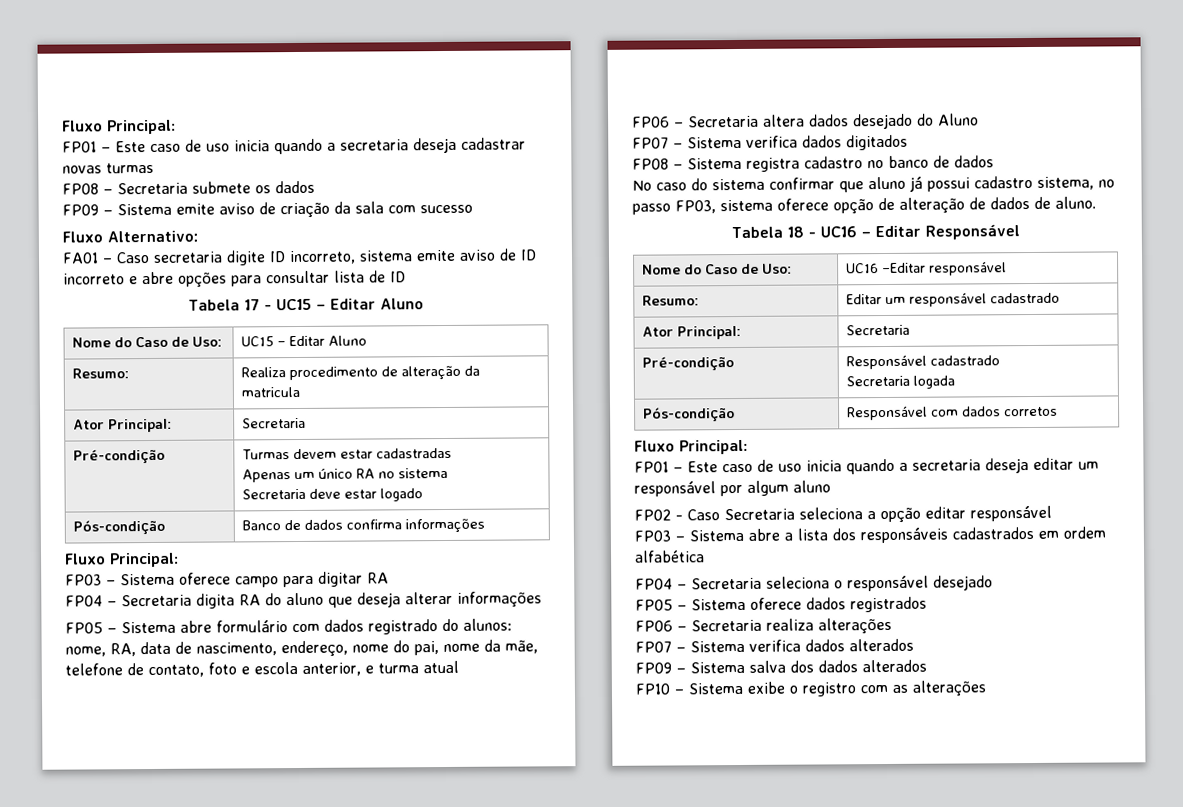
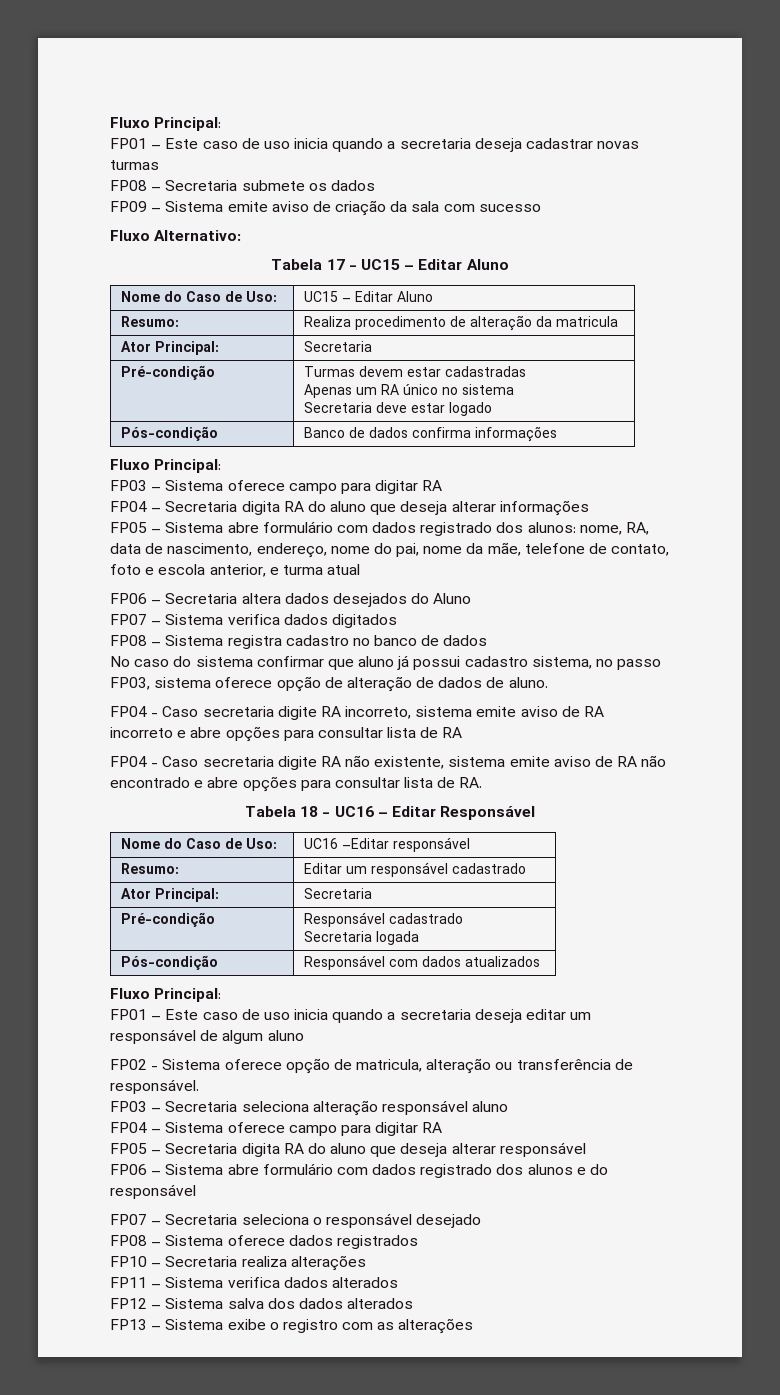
- FA01 – Caso secretaria digite ID incorreto, sistema emite aviso de ID incorreto e abre opções para consultar lista de ID
  Pré-condição | Turmas devem estar cadastradas
- Apenas um único RA no sistema
+ Apenas um RA único no sistema
- FP05 – Sistema abre formulário com dados registrado do alunos: nome, RA, data de nascimento, endereço, nome do pai, nome da mãe, telefone de contato, foto e escola anterior, e turma atual
+ FP05 – Sistema abre formulário com dados registrado dos alunos: nome, RA, data de nascimento, endereço, nome do pai, nome da mãe, telefone de contato, foto e escola anterior, e turma atual
- FP06 – Secretaria altera dados desejado do Aluno
+ FP06 – Secretaria altera dados desejados do Aluno
+ FP04 - Caso secretaria digite RA incorreto, sistema emite aviso de RA incorreto e abre opções para consultar lista de RA
+ FP04 - Caso secretaria digite RA não existente, sistema emite aviso de RA não encontrado e abre opções para consultar lista de RA.
- Pós-condição | Responsável com dados corretos
+ Pós-condição | Responsável com dados atualizados
- FP01 – Este caso de uso inicia quando a secretaria deseja editar um responsável por algum aluno
+ FP01 – Este caso de uso inicia quando a secretaria deseja editar um responsável de algum aluno
- FP02 - Caso Secretaria seleciona a opção editar responsável
- FP03 – Sistema abre a lista dos responsáveis cadastrados em ordem alfabética
- FP04 – Secretaria seleciona o responsável desejado
+ FP02 - Sistema oferece opção de matricula, alteração ou transferência de responsável.
+ FP03 – Secretaria seleciona alteração responsável aluno
+ FP04 – Sistema oferece campo para digitar RA
+ FP05 – Secretaria digita RA do aluno que deseja alterar responsável
+ FP06 – Sistema abre formulário com dados registrado dos alunos e do responsável
+ FP07 – Secretaria seleciona o responsável desejado
- FP05 – Sistema oferece dados registrados
+ FP08 – Sistema oferece dados registrados
- FP06 – Secretaria realiza alterações
+ FP10 – Secretaria realiza alterações
- FP07 – Sistema verifica dados alterados
+ FP11 – Sistema verifica dados alterados
- FP09 – Sistema salva dos dados alterados
+ FP12 – Sistema salva dos dados alterados
- FP10 – Sistema exibe o registro com as alterações
+ FP13 – Sistema exibe o registro com as alterações

